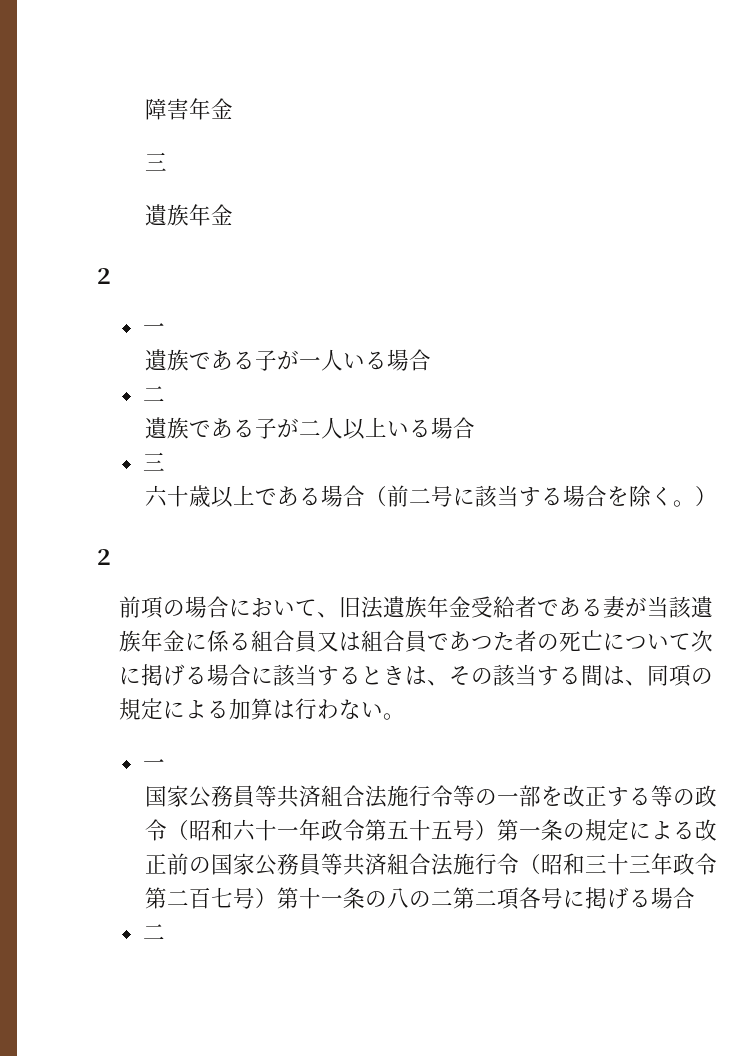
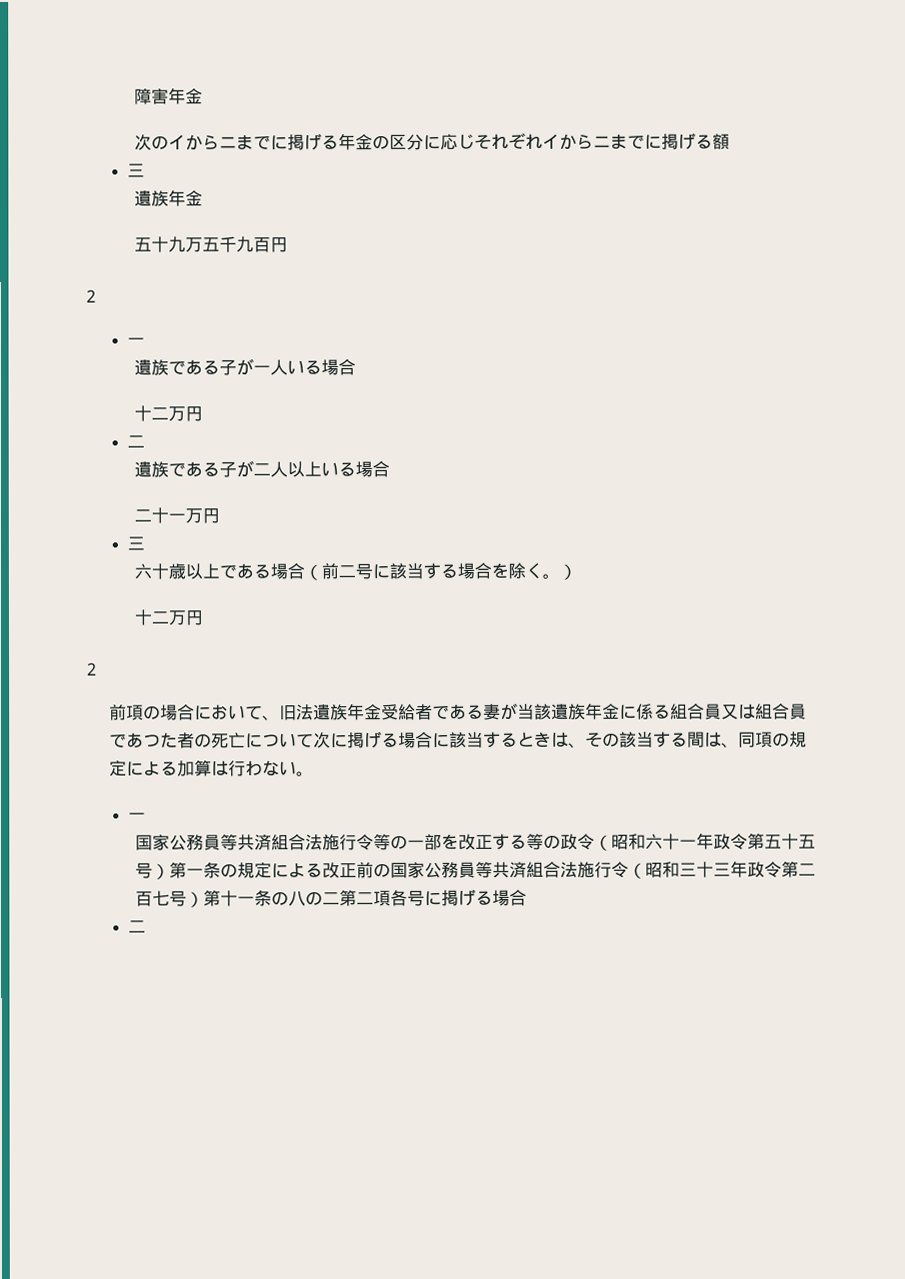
  障害年金
+ 次のイからニまでに掲げる年金の区分に応じそれぞれイからニまでに掲げる額
  三
  遺族年金
+ 五十九万五千九百円
  遺族である子が一人いる場合
+ 十二万円
+ 二十一万円
  六十歳以上である場合（前二号に該当する場合を除く。）
+ 十二万円

